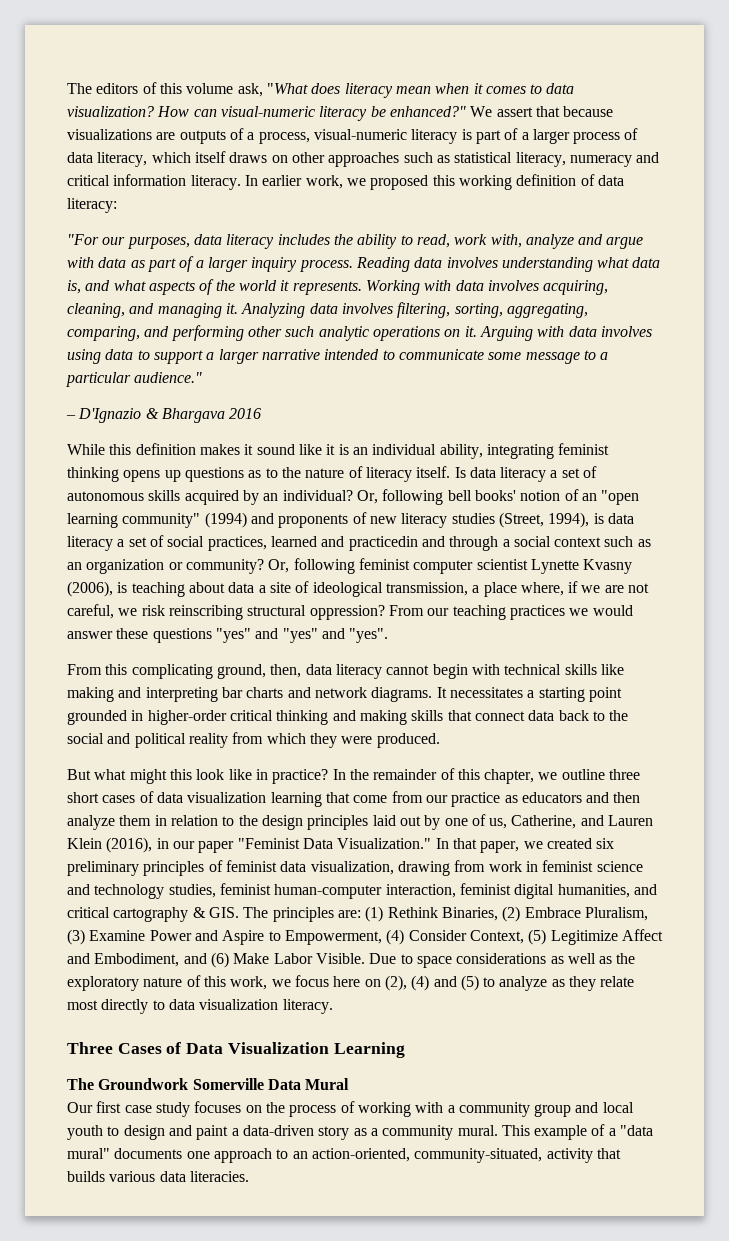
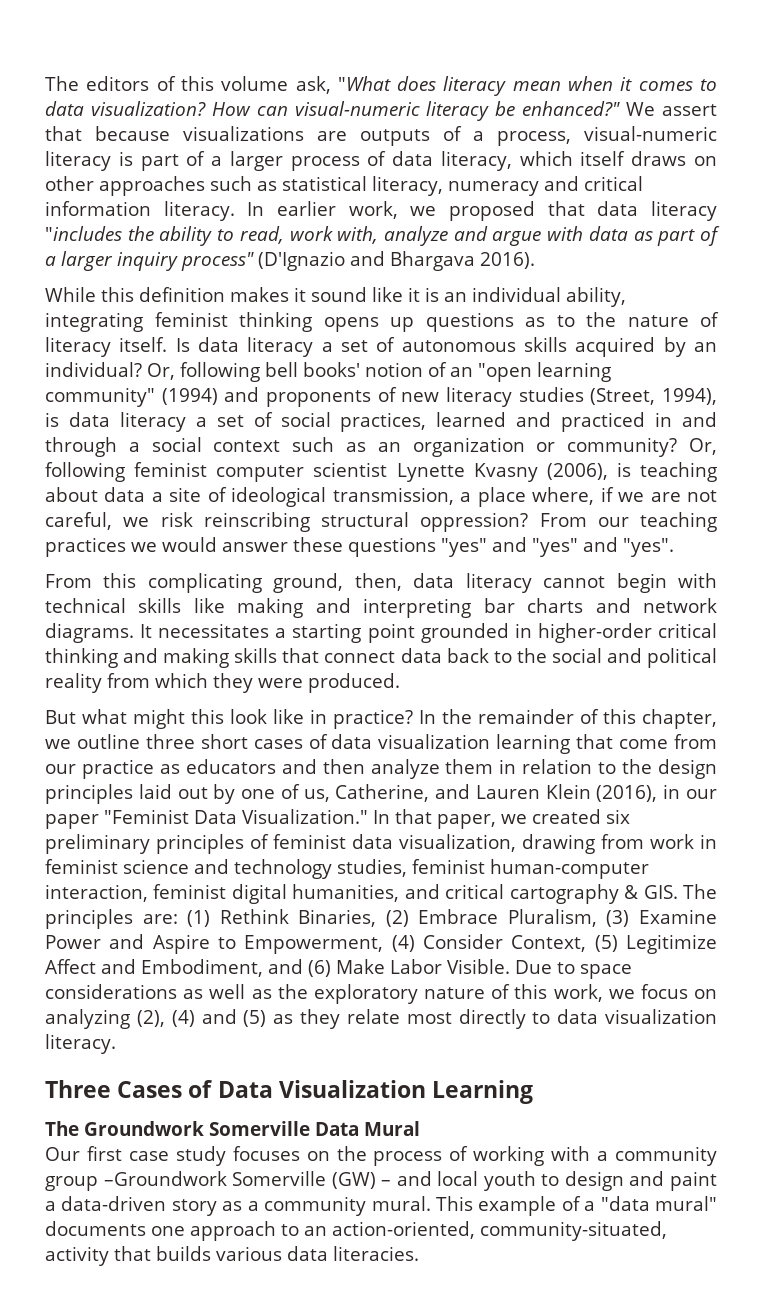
- In earlier work, we proposed this working definition of data literacy:
- "For our purposes, data literacy includes the ability to read, work with, analyze and argue with data as part of a larger inquiry process. Reading data involves understanding what data is, and what aspects of the world it represents. Working with data involves acquiring, cleaning, and managing it. Analyzing data involves filtering, sorting, aggregating, comparing, and performing other such analytic operations on it. Arguing with data involves using data to support a larger narrative intended to communicate some message to a particular audience."
- – D'Ignazio & Bhargava 2016
+ In earlier work, we proposed that data literacy "includes the ability to read, work with, analyze and argue with data as part of a larger inquiry process" (D'Ignazio and Bhargava 2016).
- Or, following bell books' notion of an "open learning community" (1994) and proponents of new literacy studies (Street, 1994), is data literacy a set of social practices, learned and practicedin and through a social context such as an organization or community?
+ Or, following bell books' notion of an "open learning community" (1994) and proponents of new literacy studies (Street, 1994), is data literacy a set of social practices, learned and practiced in and through a social context such as an organization or community?
- Due to space considerations as well as the exploratory nature of this work, we focus here on (2), (4) and (5) to analyze as they relate most directly to data visualization literacy.
+ Due to space considerations as well as the exploratory nature of this work, we focus on analyzing (2), (4) and (5) as they relate most directly to data visualization literacy.
- Our first case study focuses on the process of working with a community group and local youth to design and paint a data-driven story as a community mural.
+ Our first case study focuses on the process of working with a community group –Groundwork Somerville (GW) – and local youth to design and paint a data-driven story as a community mural.

